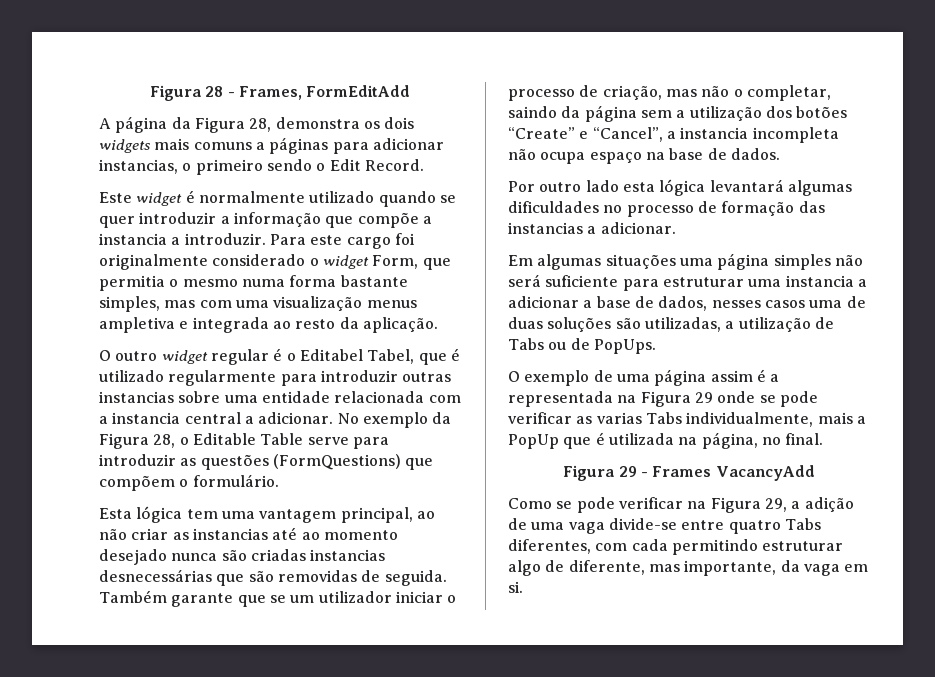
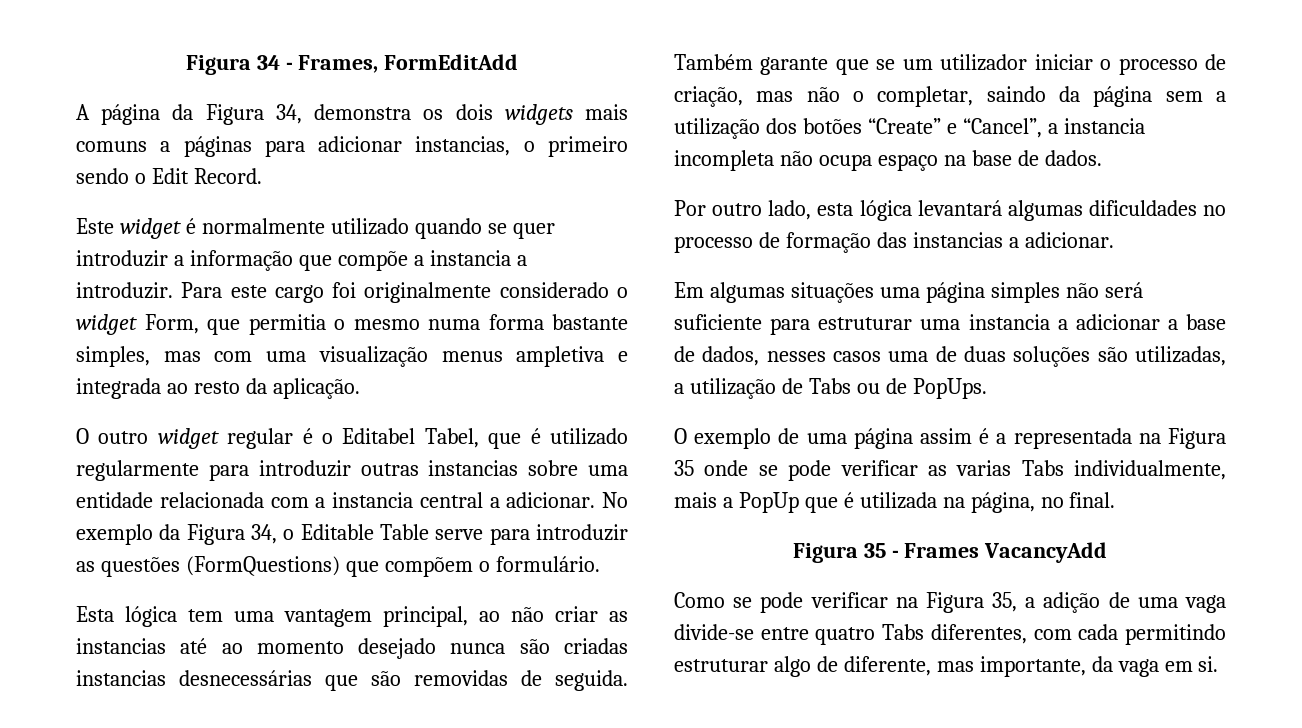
- Figura 28 - Frames, FormEditAdd
+ Figura 34 - Frames, FormEditAdd
- A página da Figura 28, demonstra os dois widgets mais comuns a páginas para adicionar instancias, o primeiro sendo o Edit Record.
+ A página da Figura 34, demonstra os dois widgets mais comuns a páginas para adicionar instancias, o primeiro sendo o Edit Record.
- No exemplo da Figura 28, o Editable Table serve para introduzir as questões (FormQuestions) que compõem o formulário.
+ No exemplo da Figura 34, o Editable Table serve para introduzir as questões (FormQuestions) que compõem o formulário.
- Por outro lado esta lógica levantará algumas dificuldades no processo de formação das instancias a adicionar.
+ Por outro lado, esta lógica levantará algumas dificuldades no processo de formação das instancias a adicionar.
- O exemplo de uma página assim é a representada na Figura 29 onde se pode verificar as varias Tabs individualmente, mais a PopUp que é utilizada na página, no final.
+ O exemplo de uma página assim é a representada na Figura 35 onde se pode verificar as varias Tabs individualmente, mais a PopUp que é utilizada na página, no final.
- Figura 29 - Frames VacancyAdd
+ Figura 35 - Frames VacancyAdd
- Como se pode verificar na Figura 29, a adição de uma vaga divide-se entre quatro Tabs diferentes, com cada permitindo estruturar algo de diferente, mas importante, da vaga em si.
+ Como se pode verificar na Figura 35, a adição de uma vaga divide-se entre quatro Tabs diferentes, com cada permitindo estruturar algo de diferente, mas importante, da vaga em si.

